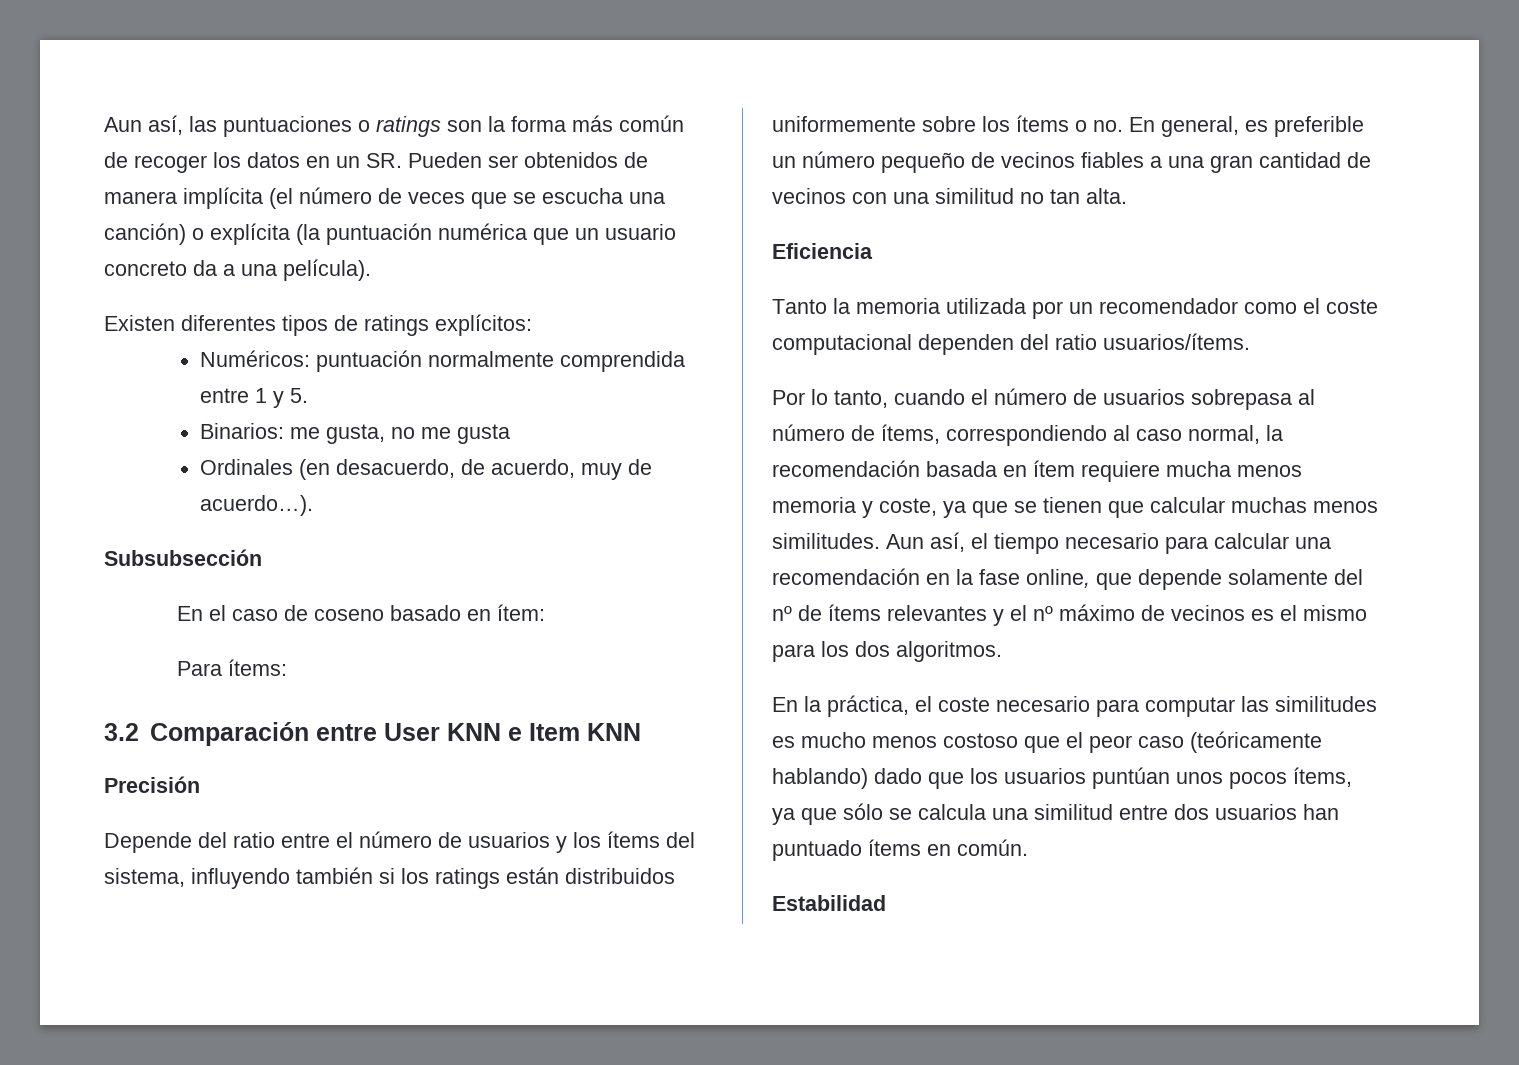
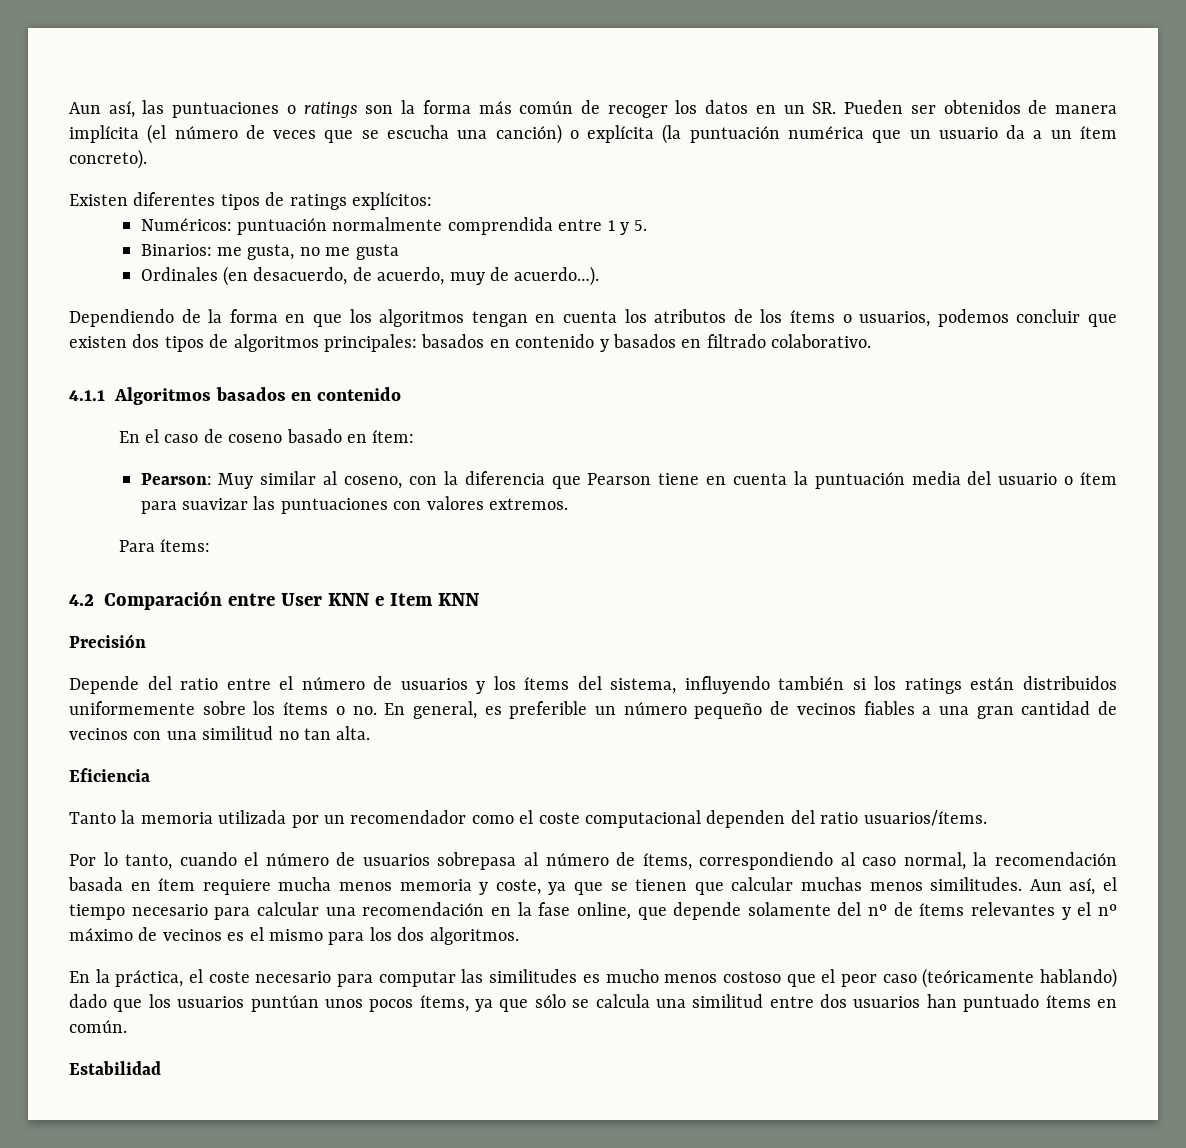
- Aun así, las puntuaciones o ratings son la forma más común de recoger los datos en un SR. Pueden ser obtenidos de manera implícita (el número de veces que se escucha una canción) o explícita (la puntuación numérica que un usuario concreto da a una película).
+ Aun así, las puntuaciones o ratings son la forma más común de recoger los datos en un SR. Pueden ser obtenidos de manera implícita (el número de veces que se escucha una canción) o explícita (la puntuación numérica que un usuario da a un ítem concreto).
- Subsubsección
+ Dependiendo de la forma en que los algoritmos tengan en cuenta los atributos de los ítems o usuarios, podemos concluir que existen dos tipos de algoritmos principales: basados en contenido y basados en filtrado colaborativo.
+ 4.1.1 Algoritmos basados en contenido
+ Pearson: Muy similar al coseno, con la diferencia que Pearson tiene en cuenta la puntuación media del usuario o ítem para suavizar las puntuaciones con valores extremos.
- 3.2 Comparación entre User KNN e Item KNN
+ 4.2 Comparación entre User KNN e Item KNN

